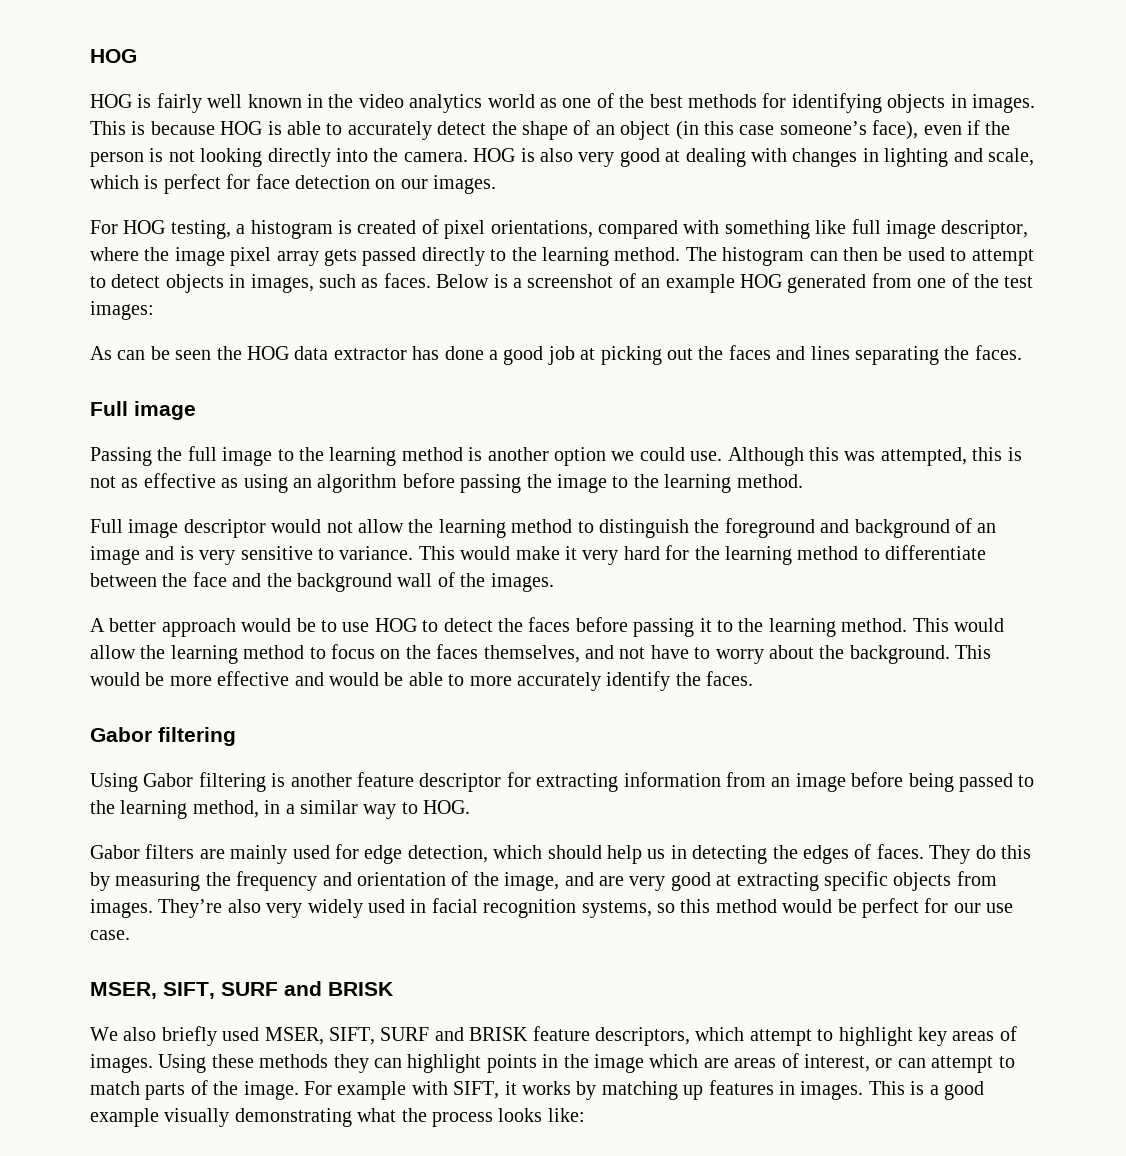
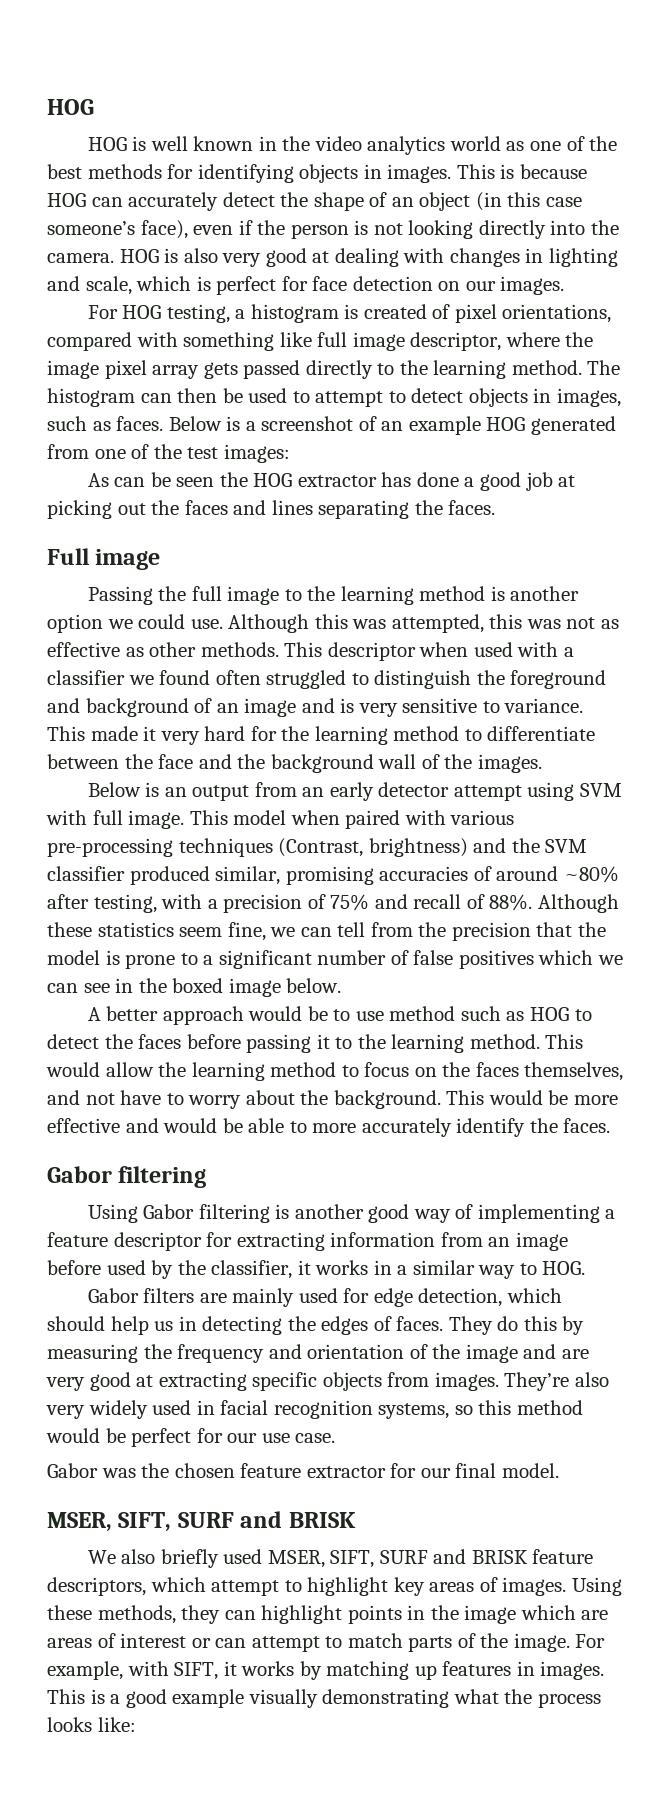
- HOG is fairly well known in the video analytics world as one of the best methods for identifying objects in images.
+ HOG is well known in the video analytics world as one of the best methods for identifying objects in images.
- This is because HOG is able to accurately detect the shape of an object (in this case someone’s face), even if the person is not looking directly into the camera.
+ This is because HOG can accurately detect the shape of an object (in this case someone’s face), even if the person is not looking directly into the camera.
- As can be seen the HOG data extractor has done a good job at picking out the faces and lines separating the faces.
+ As can be seen the HOG extractor has done a good job at picking out the faces and lines separating the faces.
- Although this was attempted, this is not as effective as using an algorithm before passing the image to the learning method.
- Full image descriptor would not allow the learning method to distinguish the foreground and background of an image and is very sensitive to variance.
+ Although this was attempted, this was not as effective as other methods. This descriptor when used with a classifier we found often struggled to distinguish the foreground and background of an image and is very sensitive to variance.
- This would make it very hard for the learning method to differentiate between the face and the background wall of the images.
+ This made it very hard for the learning method to differentiate between the face and the background wall of the images.
+ Below is an output from an early detector attempt using SVM with full image. This model when paired with various pre-processing techniques (Contrast, brightness) and the SVM classifier produced similar, promising accuracies of around ~80% after testing, with a precision of 75% and recall of 88%. Although these statistics seem fine, we can tell from the precision that the model is prone to a significant number of false positives which we can see in the boxed image below.
- A better approach would be to use HOG to detect the faces before passing it to the learning method.
+ A better approach would be to use method such as HOG to detect the faces before passing it to the learning method.
- Using Gabor filtering is another feature descriptor for extracting information from an image before being passed to the learning method, in a similar way to HOG.
+ Using Gabor filtering is another good way of implementing a feature descriptor for extracting information from an image before used by the classifier, it works in a similar way to HOG.
- They do this by measuring the frequency and orientation of the image, and are very good at extracting specific objects from images.
+ They do this by measuring the frequency and orientation of the image and are very good at extracting specific objects from images.
+ Gabor was the chosen feature extractor for our final model.
- Using these methods they can highlight points in the image which are areas of interest, or can attempt to match parts of the image.
+ Using these methods, they can highlight points in the image which are areas of interest or can attempt to match parts of the image.
- For example with SIFT, it works by matching up features in images.
+ For example, with SIFT, it works by matching up features in images.

